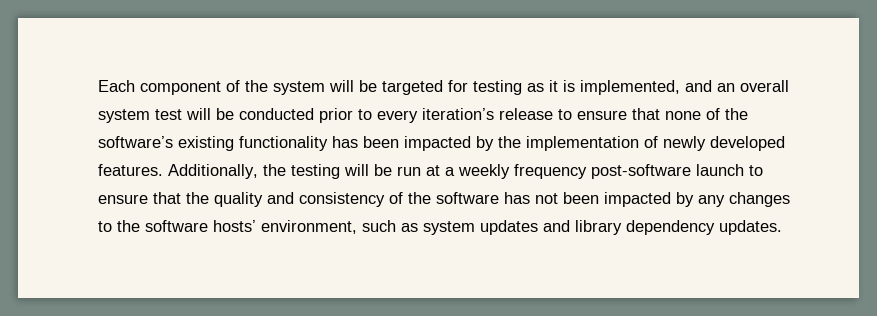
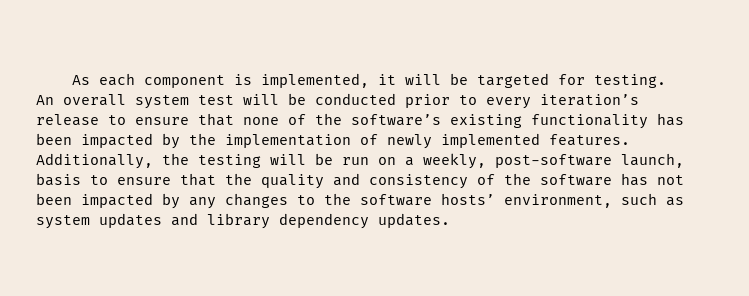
- Each component of the system will be targeted for testing as it is implemented, and an overall system test will be conducted prior to every iteration’s release to ensure that none of the software’s existing functionality has been impacted by the implementation of newly developed features.
+ As each component is implemented, it will be targeted for testing. An overall system test will be conducted prior to every iteration’s release to ensure that none of the software’s existing functionality has been impacted by the implementation of newly implemented features.
- Additionally, the testing will be run at a weekly frequency post-software launch to ensure that the quality and consistency of the software has not been impacted by any changes to the software hosts’ environment, such as system updates and library dependency updates.
+ Additionally, the testing will be run on a weekly, post-software launch, basis to ensure that the quality and consistency of the software has not been impacted by any changes to the software hosts’ environment, such as system updates and library dependency updates.

